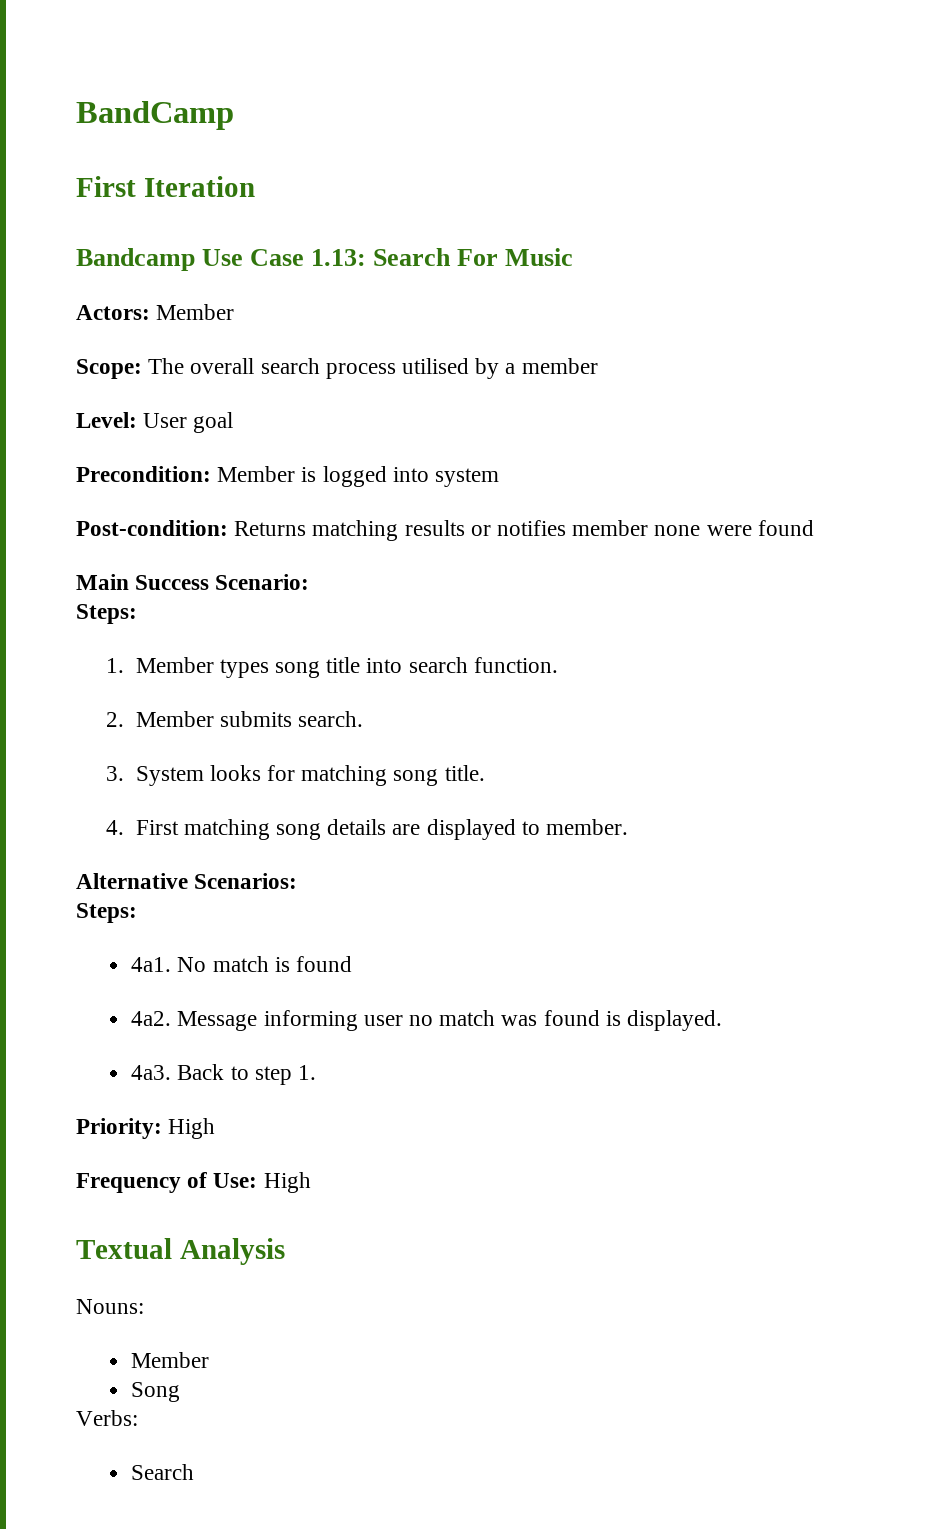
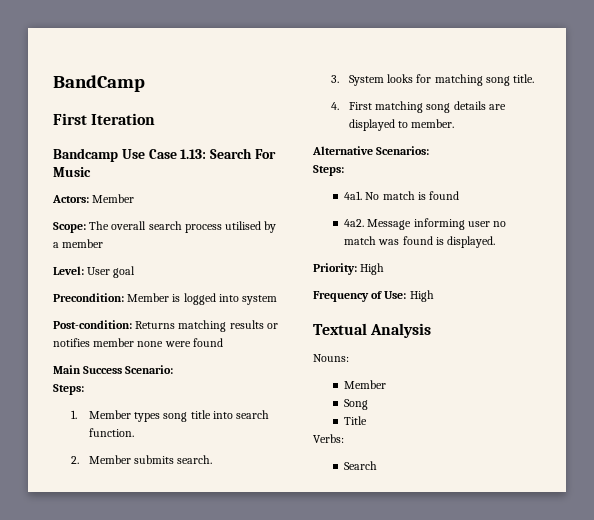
- 4a3. Back to step 1.
+ Title

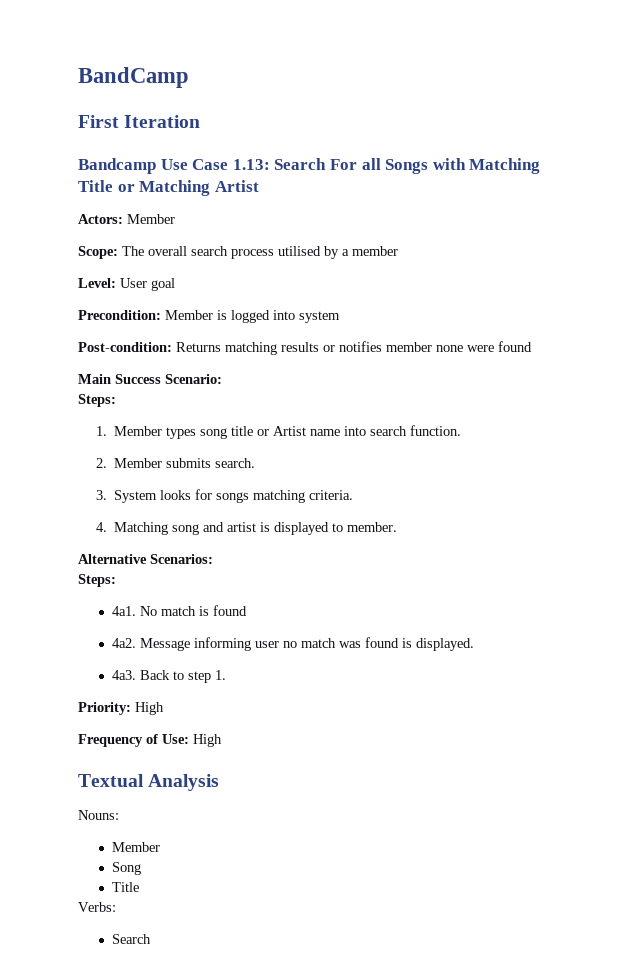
- Bandcamp Use Case 1.13: Search For Music
+ Bandcamp Use Case 1.13: Search For all Songs with Matching Title or Matching Artist
- 1. Member types song title into search function.
+ 1. Member types song title or Artist name into search function.
- 3. System looks for matching song title.
- 4. First matching song details are displayed to member.
+ 3. System looks for songs matching criteria.
+ 4. Matching song and artist is displayed to member.
+ 4a3. Back to step 1.

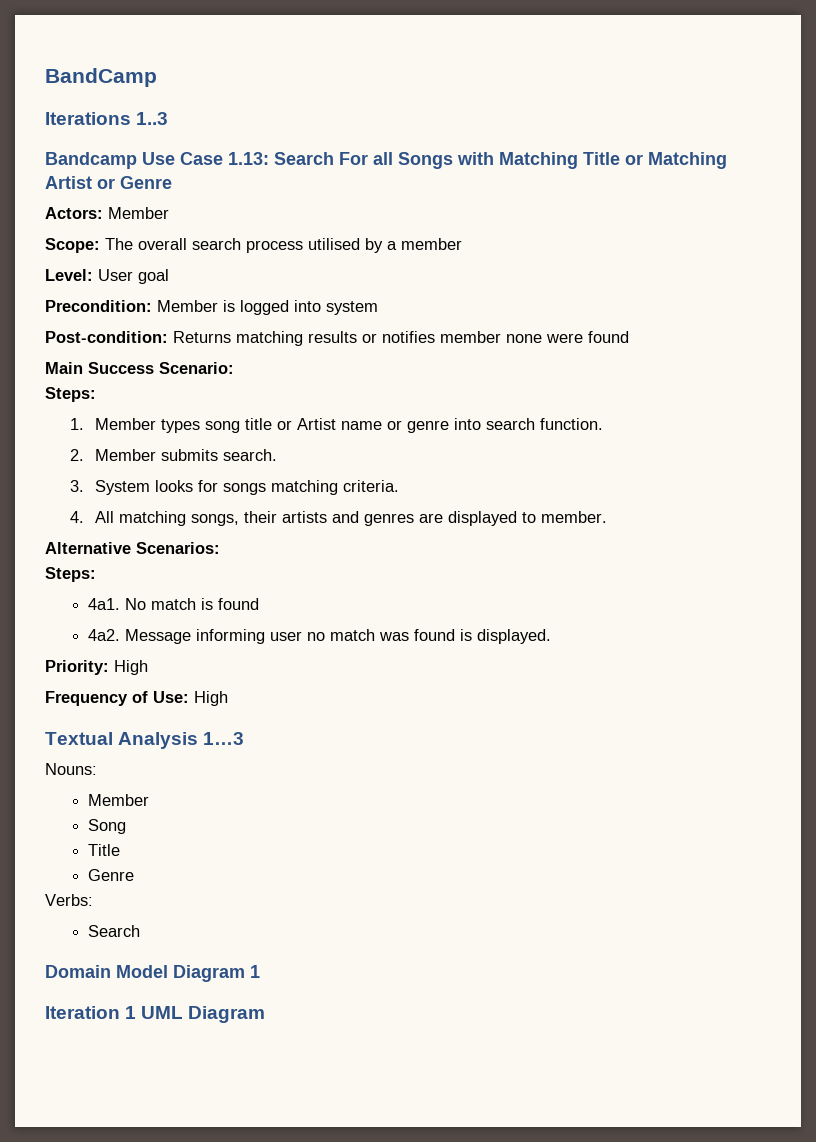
- First Iteration
+ Iterations 1..3
- Bandcamp Use Case 1.13: Search For all Songs with Matching Title or Matching Artist
+ Bandcamp Use Case 1.13: Search For all Songs with Matching Title or Matching Artist or Genre
- 1. Member types song title or Artist name into search function.
+ 1. Member types song title or Artist name or genre into search function.
- 4. Matching song and artist is displayed to member.
+ 4. All matching songs, their artists and genres are displayed to member.
- 4a3. Back to step 1.
- Textual Analysis
+ Textual Analysis 1…3
  Song
  Title
+ Genre
+ Domain Model Diagram 1
+ Iteration 1 UML Diagram

